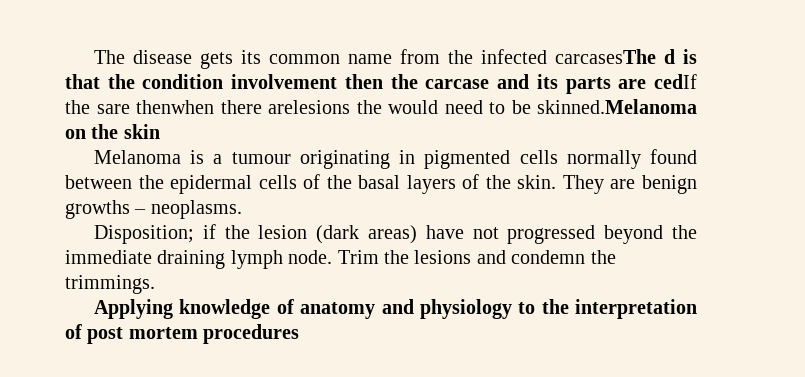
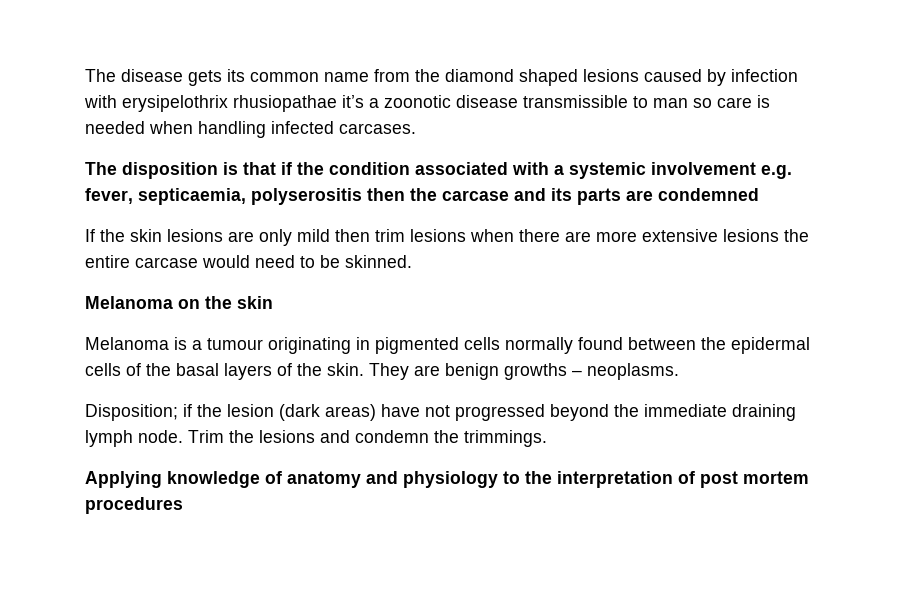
- The disease gets its common name from the infected carcasesThe d is that the condition involvement then the carcase and its parts are cedIf the sare thenwhen there arelesions the would need to be skinned.Melanoma on the skin
+ The disease gets its common name from the diamond shaped lesions caused by infection with erysipelothrix rhusiopathae it’s a zoonotic disease transmissible to man so care is needed when handling infected carcases.
+ The disposition is that if the condition associated with a systemic involvement e.g. fever, septicaemia, polyserositis then the carcase and its parts are condemned
+ If the skin lesions are only mild then trim lesions when there are more extensive lesions the entire carcase would need to be skinned.
+ Melanoma on the skin

